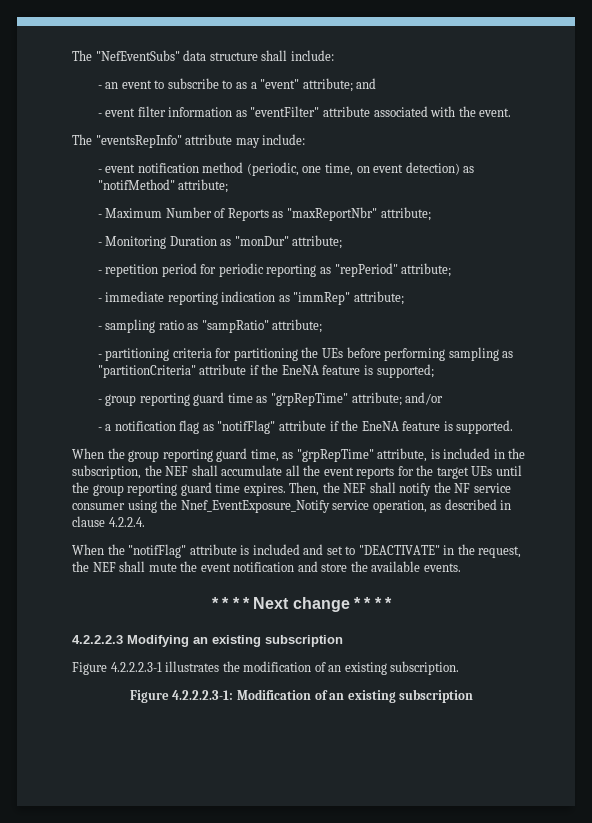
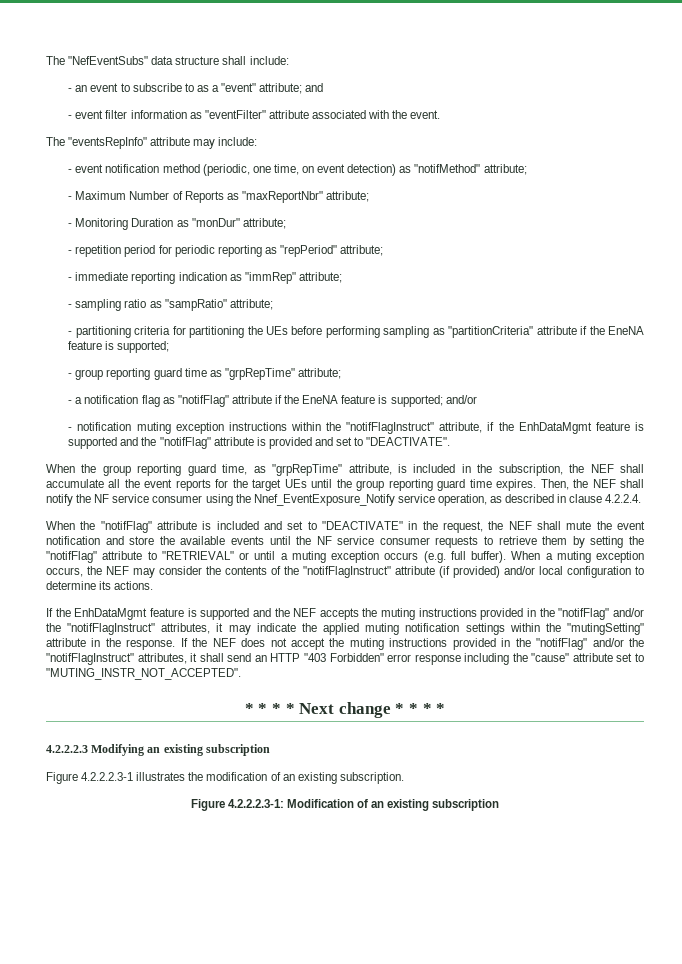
- - group reporting guard time as "grpRepTime" attribute; and/or
+ - group reporting guard time as "grpRepTime" attribute;
- - a notification flag as "notifFlag" attribute if the EneNA feature is supported.
+ - a notification flag as "notifFlag" attribute if the EneNA feature is supported; and/or
+ - notification muting exception instructions within the "notifFlagInstruct" attribute, if the EnhDataMgmt feature is supported and the "notifFlag" attribute is provided and set to "DEACTIVATE".
- When the "notifFlag" attribute is included and set to "DEACTIVATE" in the request, the NEF shall mute the event notification and store the available events.
+ When the "notifFlag" attribute is included and set to "DEACTIVATE" in the request, the NEF shall mute the event notification and store the available events until the NF service consumer requests to retrieve them by setting the "notifFlag" attribute to "RETRIEVAL" or until a muting exception occurs (e.g. full buffer). When a muting exception occurs, the NEF may consider the contents of the "notifFlagInstruct" attribute (if provided) and/or local configuration to determine its actions.
+ If the EnhDataMgmt feature is supported and the NEF accepts the muting instructions provided in the "notifFlag" and/or the "notifFlagInstruct" attributes, it may indicate the applied muting notification settings within the "mutingSetting" attribute in the response. If the NEF does not accept the muting instructions provided in the "notifFlag" and/or the "notifFlagInstruct" attributes, it shall send an HTTP "403 Forbidden" error response including the "cause" attribute set to "MUTING_INSTR_NOT_ACCEPTED".

